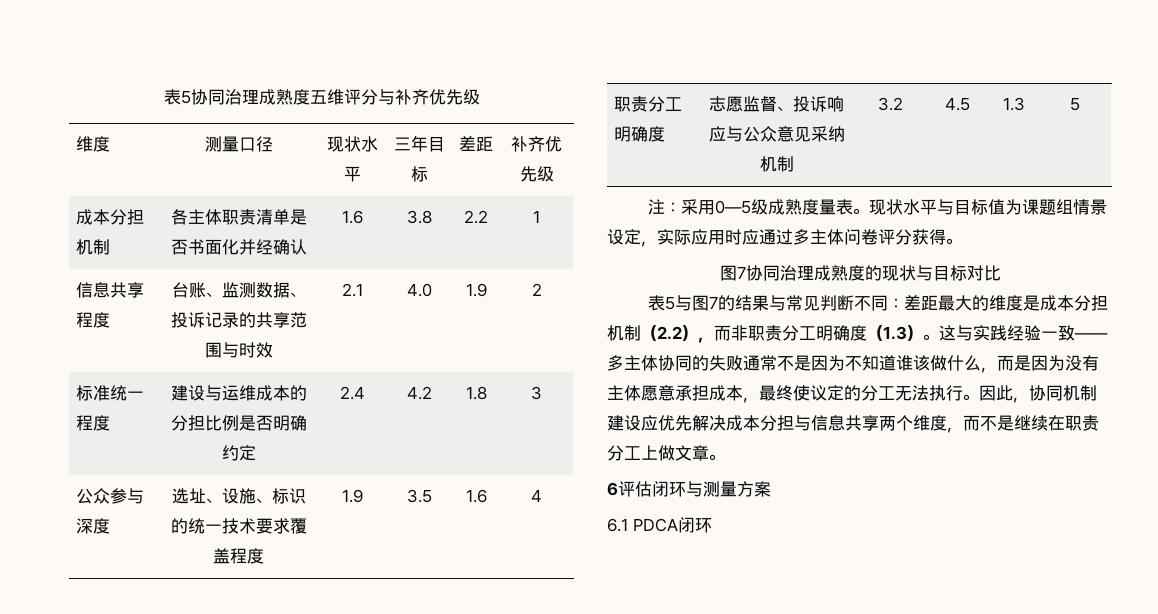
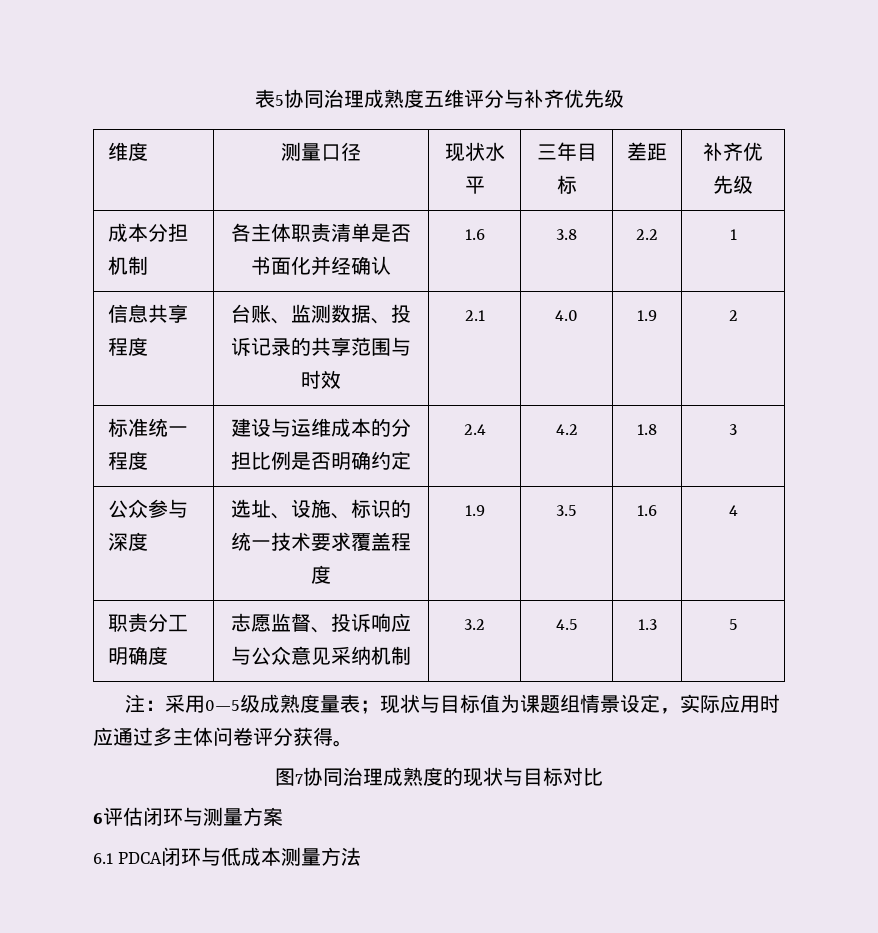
- 注：采用0—5级成熟度量表。现状水平与目标值为课题组情景设定，实际应用时应通过多主体问卷评分获得。
+ 注：采用0—5级成熟度量表；现状与目标值为课题组情景设定，实际应用时应通过多主体问卷评分获得。
- 表5与图7的结果与常见判断不同：差距最大的维度是成本分担机制（2.2），而非职责分工明确度（1.3）。这与实践经验一致——多主体协同的失败通常不是因为不知道谁该做什么，而是因为没有主体愿意承担成本，最终使议定的分工无法执行。因此，协同机制建设应优先解决成本分担与信息共享两个维度，而不是继续在职责分工上做文章。
- 6.1 PDCA闭环
+ 6.1 PDCA闭环与低成本测量方法

